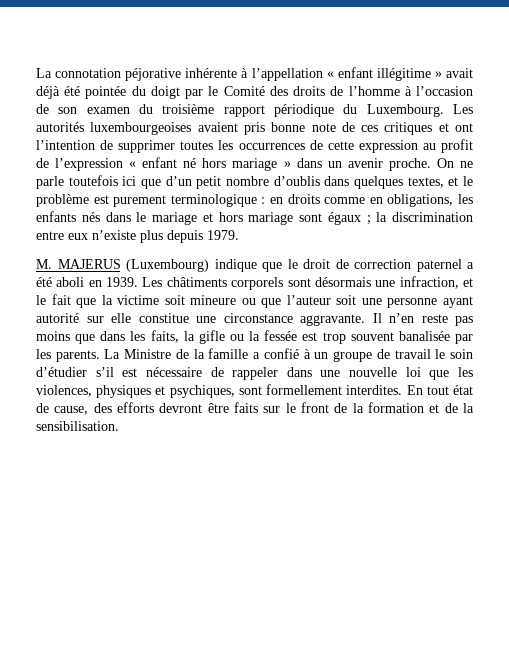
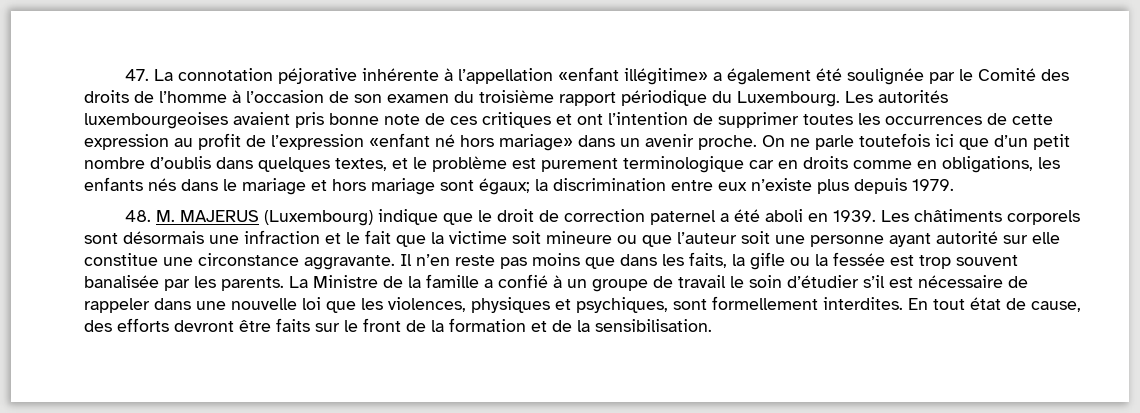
- La connotation péjorative inhérente à l’appellation « enfant illégitime » avait déjà été pointée du doigt par le Comité des droits de l’homme à l’occasion de son examen du troisième rapport périodique du Luxembourg.
+ 47. La connotation péjorative inhérente à l’appellation «enfant illégitime» a également été soulignée par le Comité des droits de l’homme à l’occasion de son examen du troisième rapport périodique du Luxembourg.
- Les autorités luxembourgeoises avaient pris bonne note de ces critiques et ont l’intention de supprimer toutes les occurrences de cette expression au profit de l’expression « enfant né hors mariage » dans un avenir proche.
+ Les autorités luxembourgeoises avaient pris bonne note de ces critiques et ont l’intention de supprimer toutes les occurrences de cette expression au profit de l’expression «enfant né hors mariage» dans un avenir proche.
- On ne parle toutefois ici que d’un petit nombre d’oublis dans quelques textes, et le problème est purement terminologique : en droits comme en obligations, les enfants nés dans le mariage et hors mariage sont égaux ; la discrimination entre eux n’existe plus depuis 1979.
+ On ne parle toutefois ici que d’un petit nombre d’oublis dans quelques textes, et le problème est purement terminologique car en droits comme en obligations, les enfants nés dans le mariage et hors mariage sont égaux; la discrimination entre eux n’existe plus depuis 1979.
- M. MAJERUS (Luxembourg) indique que le droit de correction paternel a été aboli en 1939.
+ 48. M. MAJERUS (Luxembourg) indique que le droit de correction paternel a été aboli en 1939.
- Les châtiments corporels sont désormais une infraction, et le fait que la victime soit mineure ou que l’auteur soit une personne ayant autorité sur elle constitue une circonstance aggravante.
+ Les châtiments corporels sont désormais une infraction et le fait que la victime soit mineure ou que l’auteur soit une personne ayant autorité sur elle constitue une circonstance aggravante.

